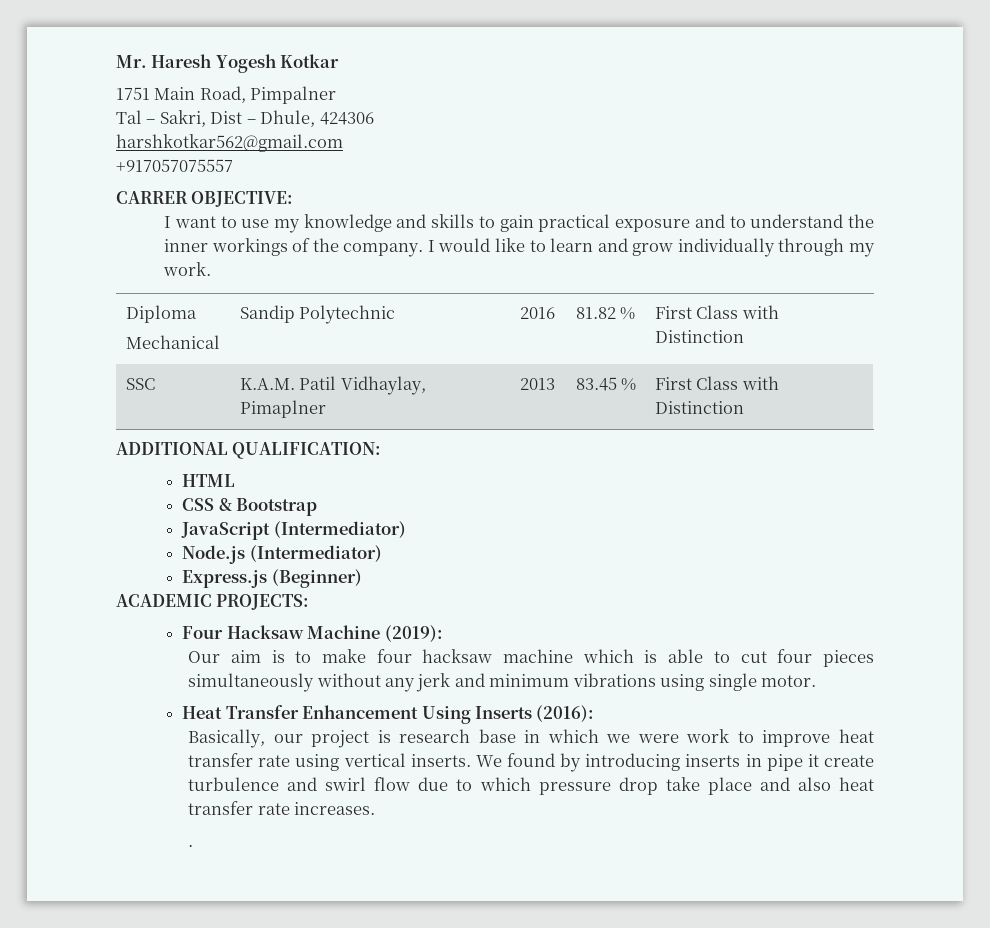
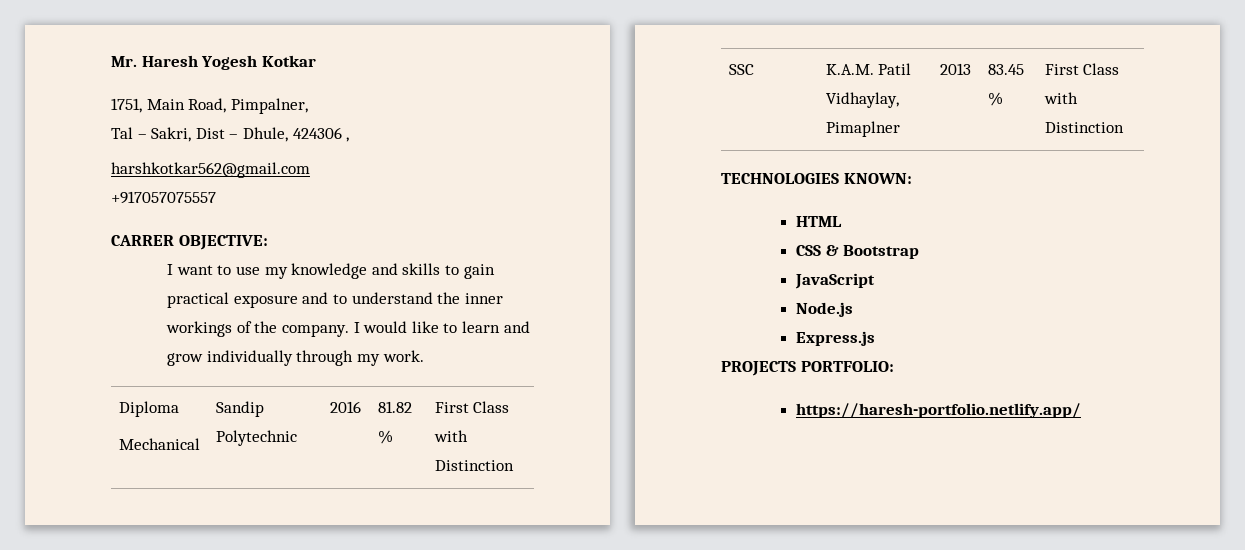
- 1751 Main Road, Pimpalner
+ 1751, Main Road, Pimpalner,
- Tal – Sakri, Dist – Dhule, 424306
+ Tal – Sakri, Dist – Dhule, 424306 ,
- ADDITIONAL QUALIFICATION:
+ TECHNOLOGIES KNOWN:
- JavaScript (Intermediator)
+ JavaScript
- Node.js (Intermediator)
+ Node.js
- Express.js (Beginner)
- ACADEMIC PROJECTS:
- Four Hacksaw Machine (2019):
- Our aim is to make four hacksaw machine which is able to cut four pieces simultaneously without any jerk and minimum vibrations using single motor.
- Heat Transfer Enhancement Using Inserts (2016):
- Basically, our project is research base in which we were work to improve heat transfer rate using vertical inserts. We found by introducing inserts in pipe it create turbulence and swirl flow due to which pressure drop take place and also heat transfer rate increases.
- .
+ Express.js
+ PROJECTS PORTFOLIO:
+ https://haresh-portfolio.netlify.app/

